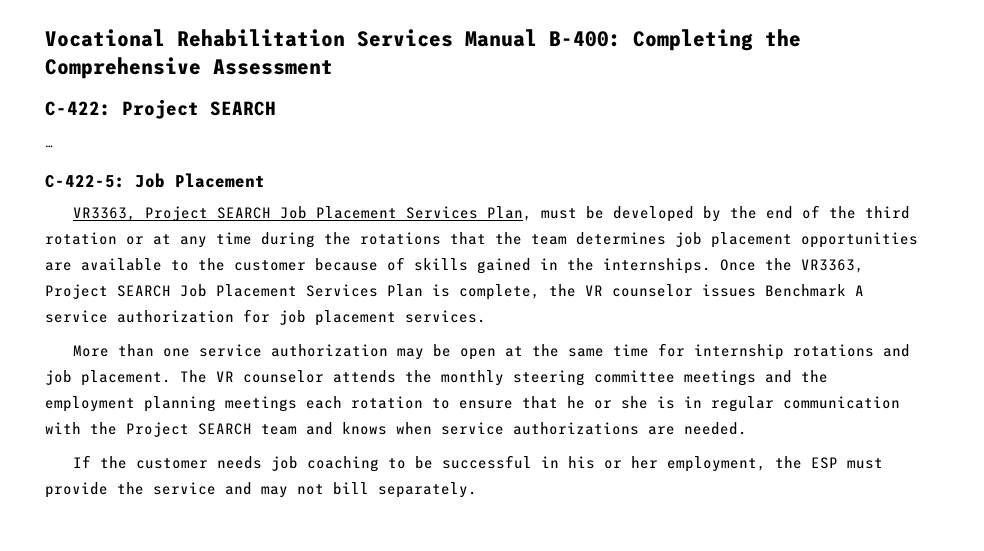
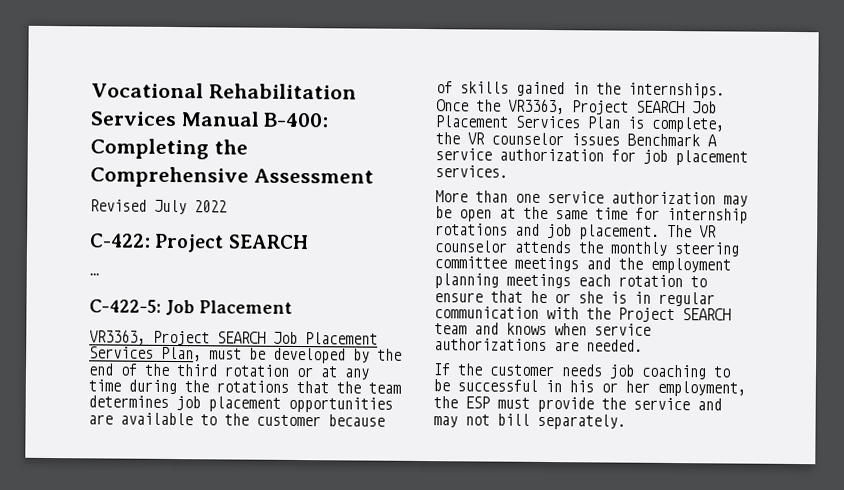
+ Revised July 2022

